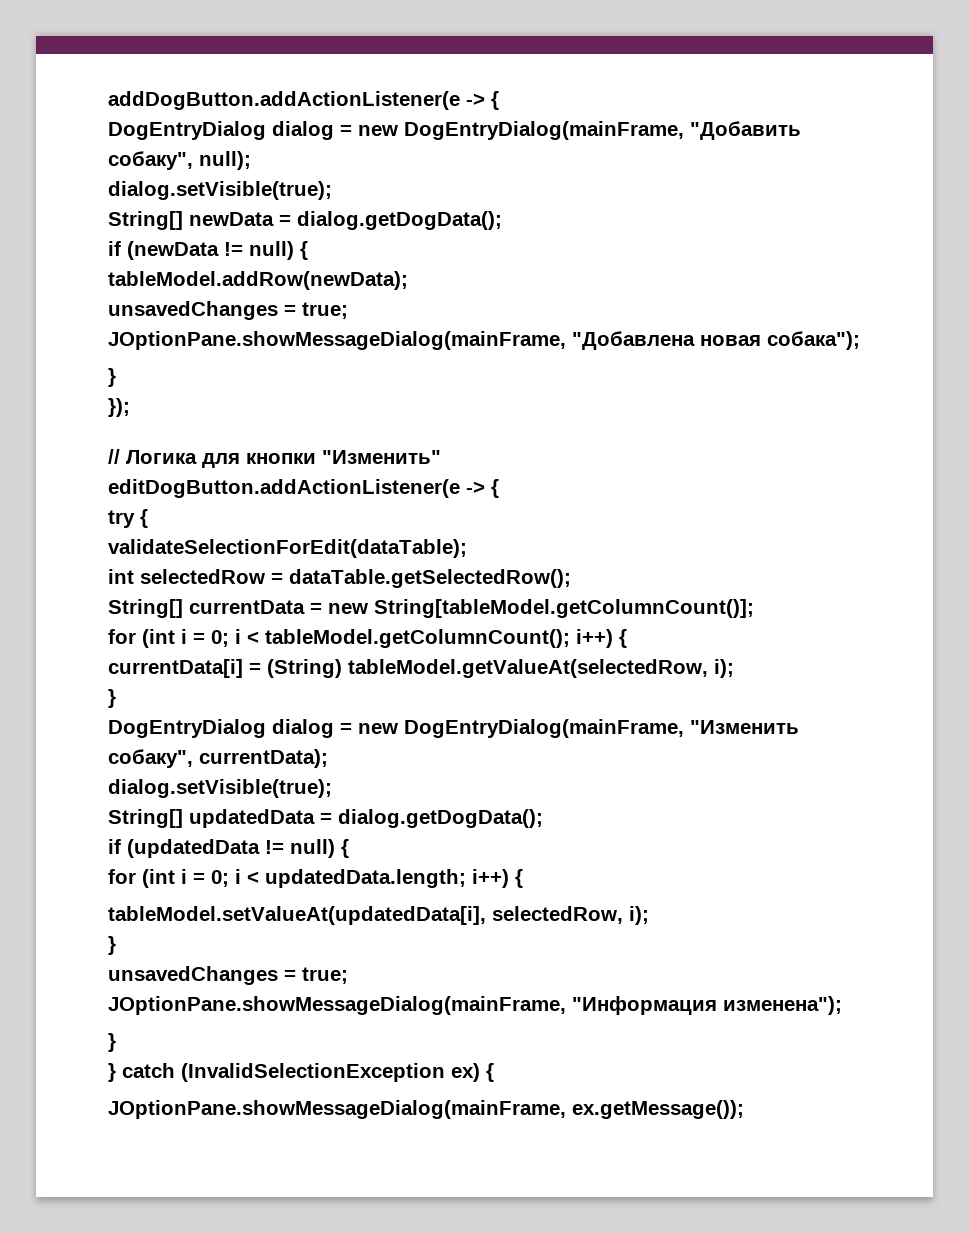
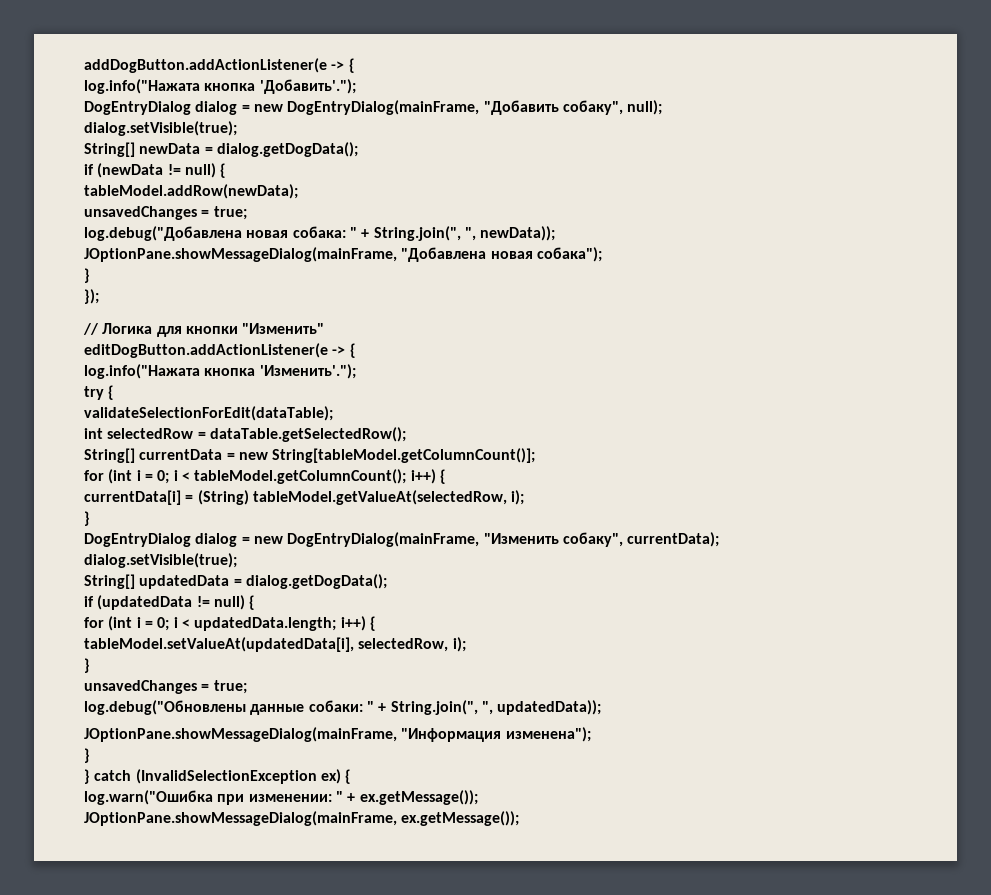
+ log.info("Нажата кнопка 'Добавить'.");
+ log.debug("Добавлена новая собака: " + String.join(", ", newData));
+ log.info("Нажата кнопка 'Изменить'.");
+ log.debug("Обновлены данные собаки: " + String.join(", ", updatedData));
+ log.warn("Ошибка при изменении: " + ex.getMessage());

